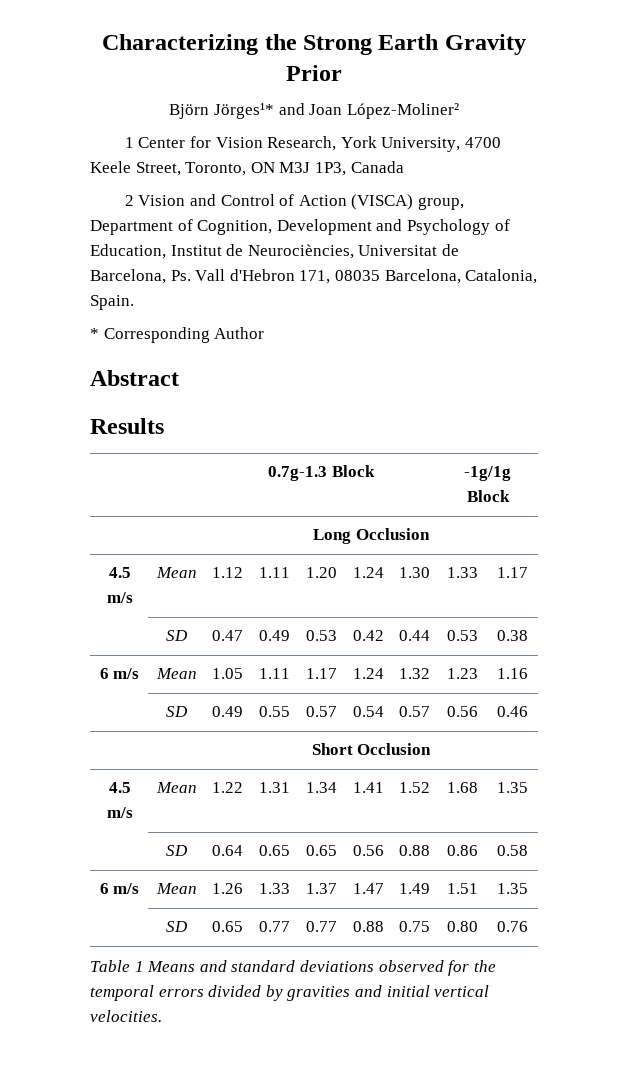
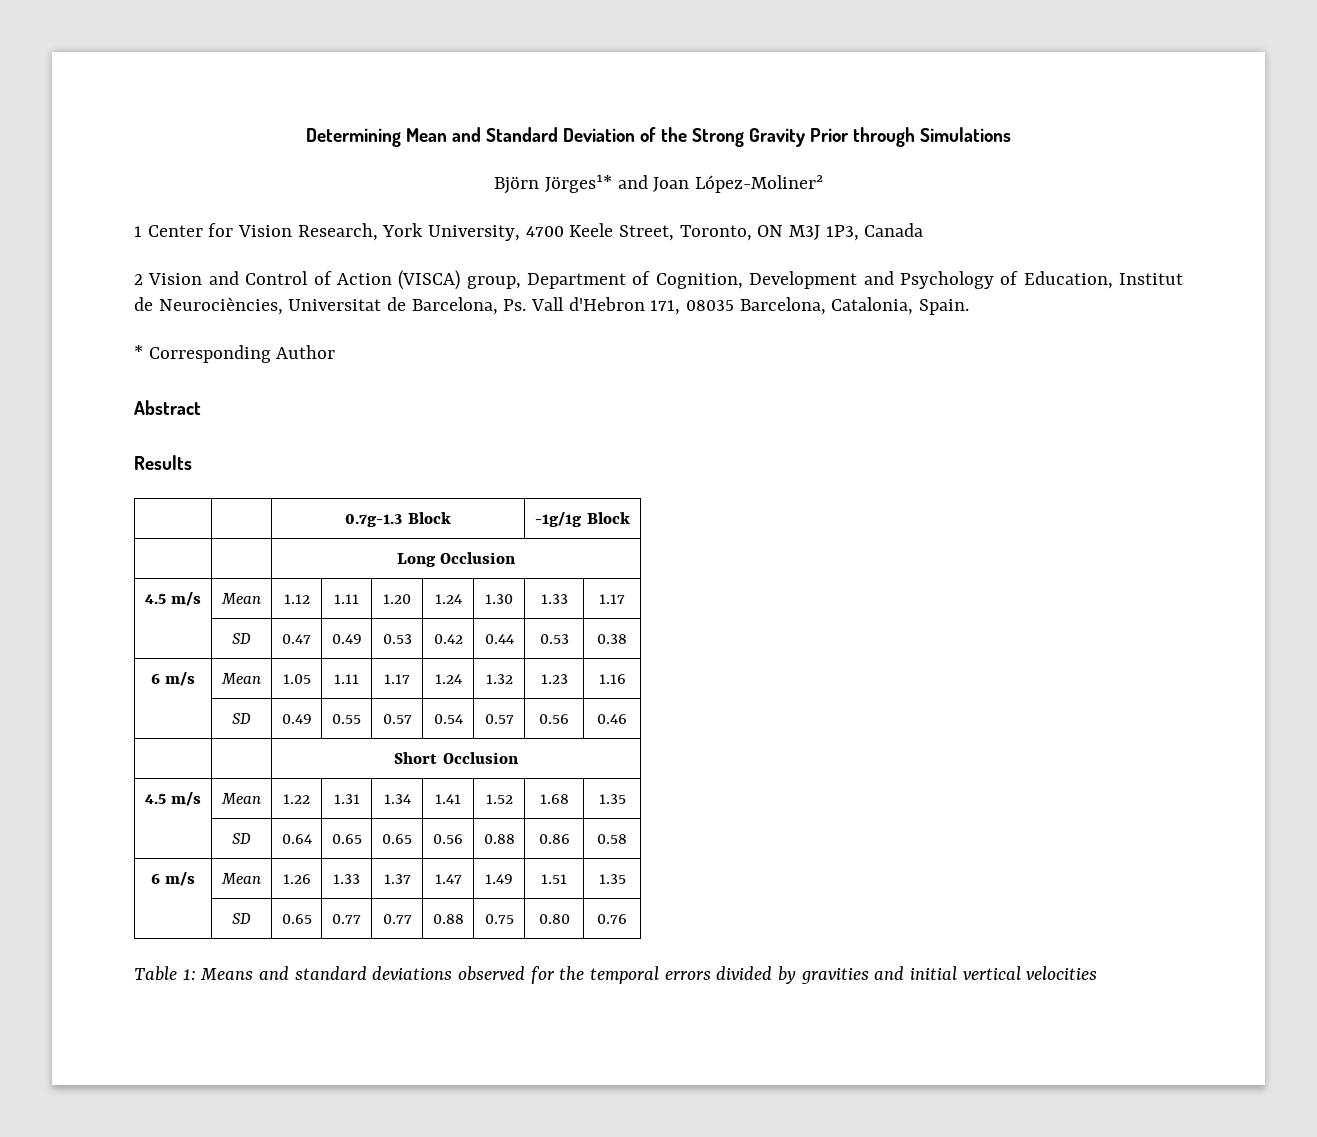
- Characterizing the Strong Earth Gravity Prior
+ Determining Mean and Standard Deviation of the Strong Gravity Prior through Simulations
- Table 1 Means and standard deviations observed for the temporal errors divided by gravities and initial vertical velocities.
+ Table 1: Means and standard deviations observed for the temporal errors divided by gravities and initial vertical velocities

